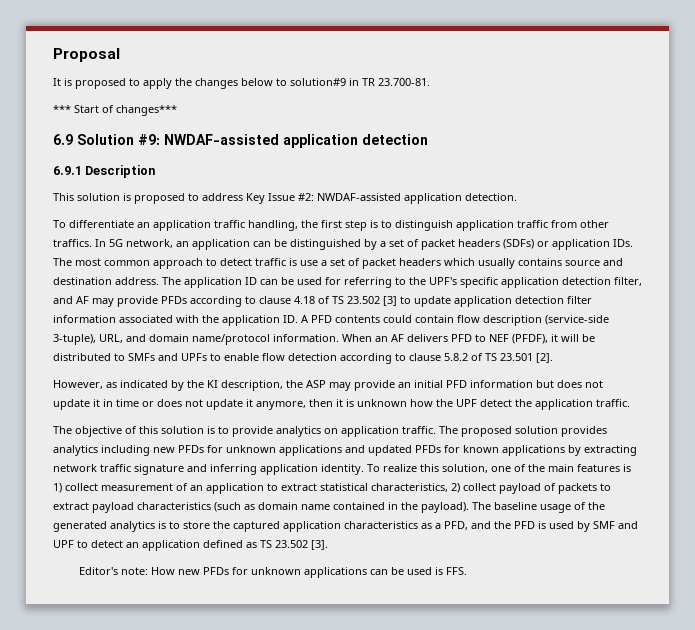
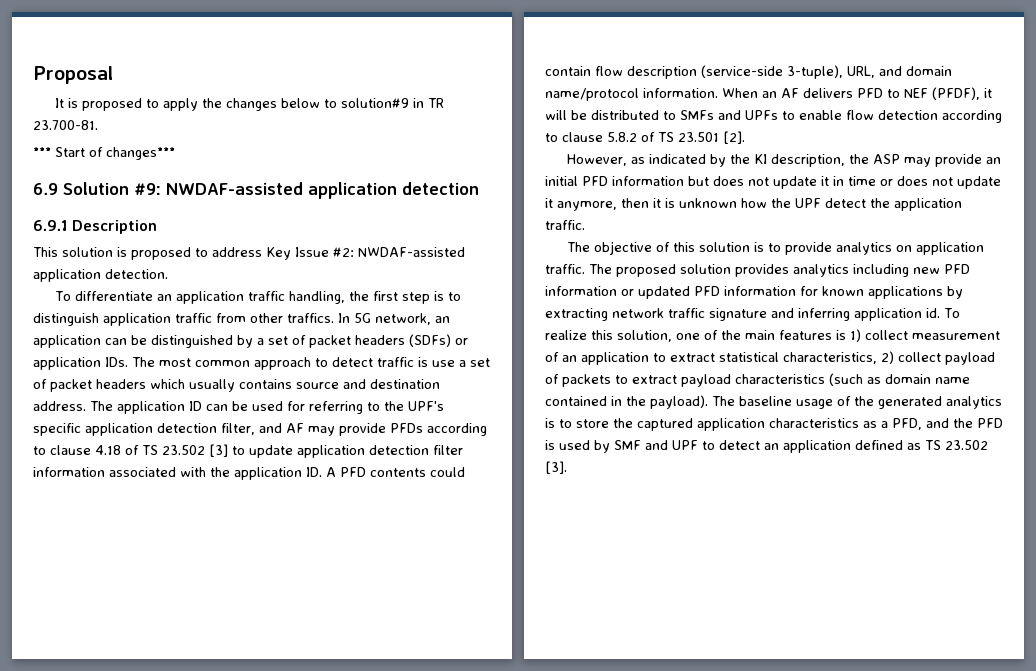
- The proposed solution provides analytics including new PFDs for unknown applications and updated PFDs for known applications by extracting network traffic signature and inferring application identity.
+ The proposed solution provides analytics including new PFD information or updated PFD information for known applications by extracting network traffic signature and inferring application id.
- Editor's note: How new PFDs for unknown applications can be used is FFS.

